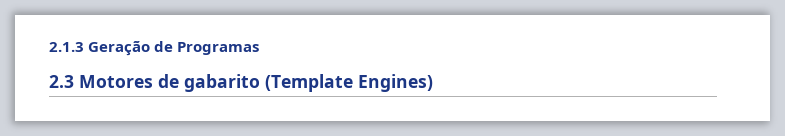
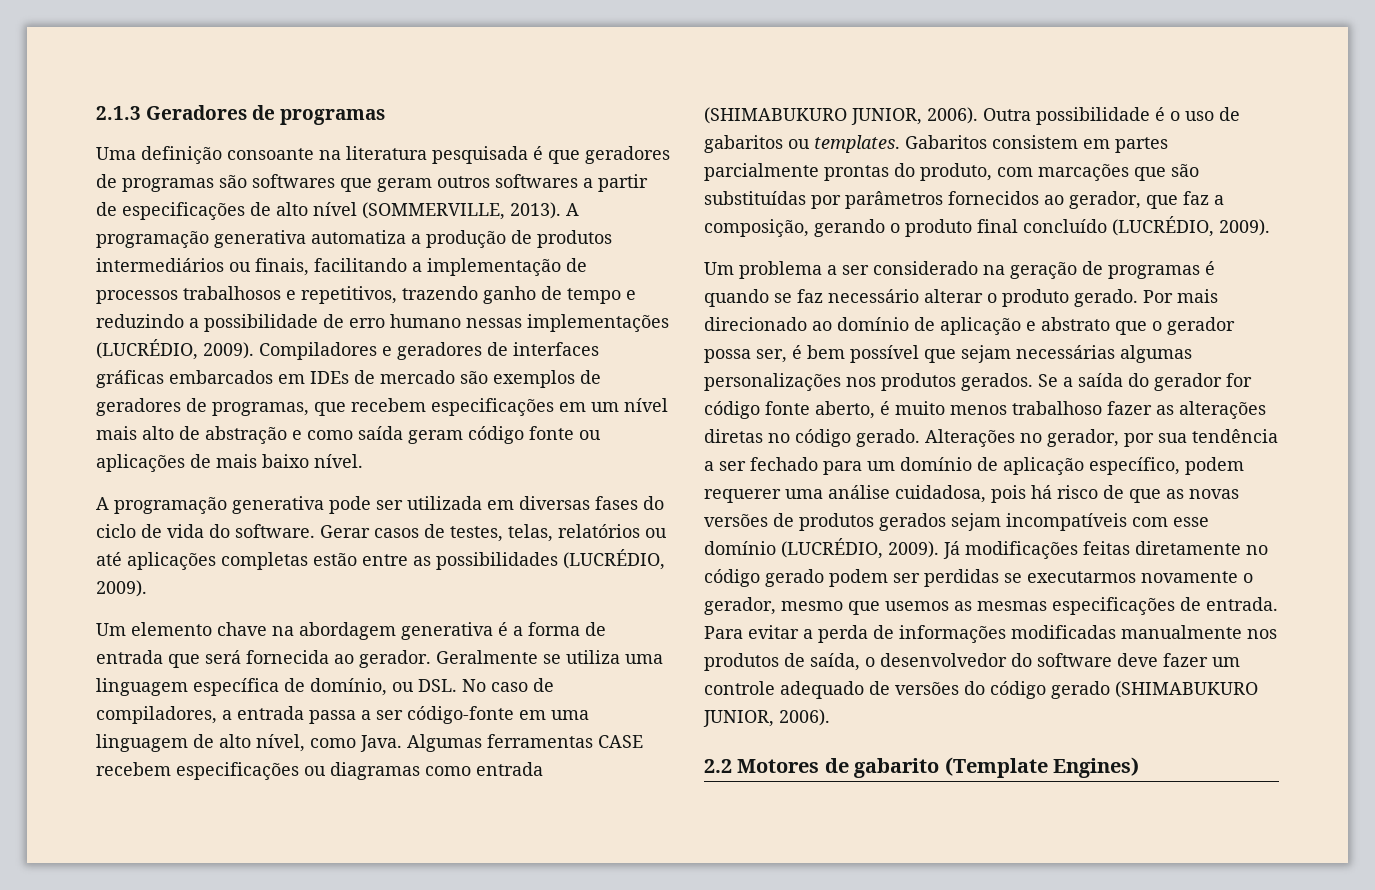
- 2.1.3 Geração de Programas
- 2.3 Motores de gabarito (Template Engines)
+ 2.1.3 Geradores de programas
+ Uma definição consoante na literatura pesquisada é que geradores de programas são softwares que geram outros softwares a partir de especificações de alto nível (SOMMERVILLE, 2013). A programação generativa automatiza a produção de produtos intermediários ou finais, facilitando a implementação de processos trabalhosos e repetitivos, trazendo ganho de tempo e reduzindo a possibilidade de erro humano nessas implementações (LUCRÉDIO, 2009). Compiladores e geradores de interfaces gráficas embarcados em IDEs de mercado são exemplos de geradores de programas, que recebem especificações em um nível mais alto de abstração e como saída geram código fonte ou aplicações de mais baixo nível.
+ A programação generativa pode ser utilizada em diversas fases do ciclo de vida do software. Gerar casos de testes, telas, relatórios ou até aplicações completas estão entre as possibilidades (LUCRÉDIO, 2009).
+ Um elemento chave na abordagem generativa é a forma de entrada que será fornecida ao gerador. Geralmente se utiliza uma linguagem específica de domínio, ou DSL. No caso de compiladores, a entrada passa a ser código-fonte em uma linguagem de alto nível, como Java. Algumas ferramentas CASE recebem especificações ou diagramas como entrada (SHIMABUKURO JUNIOR, 2006). Outra possibilidade é o uso de gabaritos ou templates. Gabaritos consistem em partes parcialmente prontas do produto, com marcações que são substituídas por parâmetros fornecidos ao gerador, que faz a composição, gerando o produto final concluído (LUCRÉDIO, 2009).
+ Um problema a ser considerado na geração de programas é quando se faz necessário alterar o produto gerado. Por mais direcionado ao domínio de aplicação e abstrato que o gerador possa ser, é bem possível que sejam necessárias algumas personalizações nos produtos gerados. Se a saída do gerador for código fonte aberto, é muito menos trabalhoso fazer as alterações diretas no código gerado. Alterações no gerador, por sua tendência a ser fechado para um domínio de aplicação específico, podem requerer uma análise cuidadosa, pois há risco de que as novas versões de produtos gerados sejam incompatíveis com esse domínio (LUCRÉDIO, 2009). Já modificações feitas diretamente no código gerado podem ser perdidas se executarmos novamente o gerador, mesmo que usemos as mesmas especificações de entrada. Para evitar a perda de informações modificadas manualmente nos produtos de saída, o desenvolvedor do software deve fazer um controle adequado de versões do código gerado (SHIMABUKURO JUNIOR, 2006).
+ 2.2 Motores de gabarito (Template Engines)

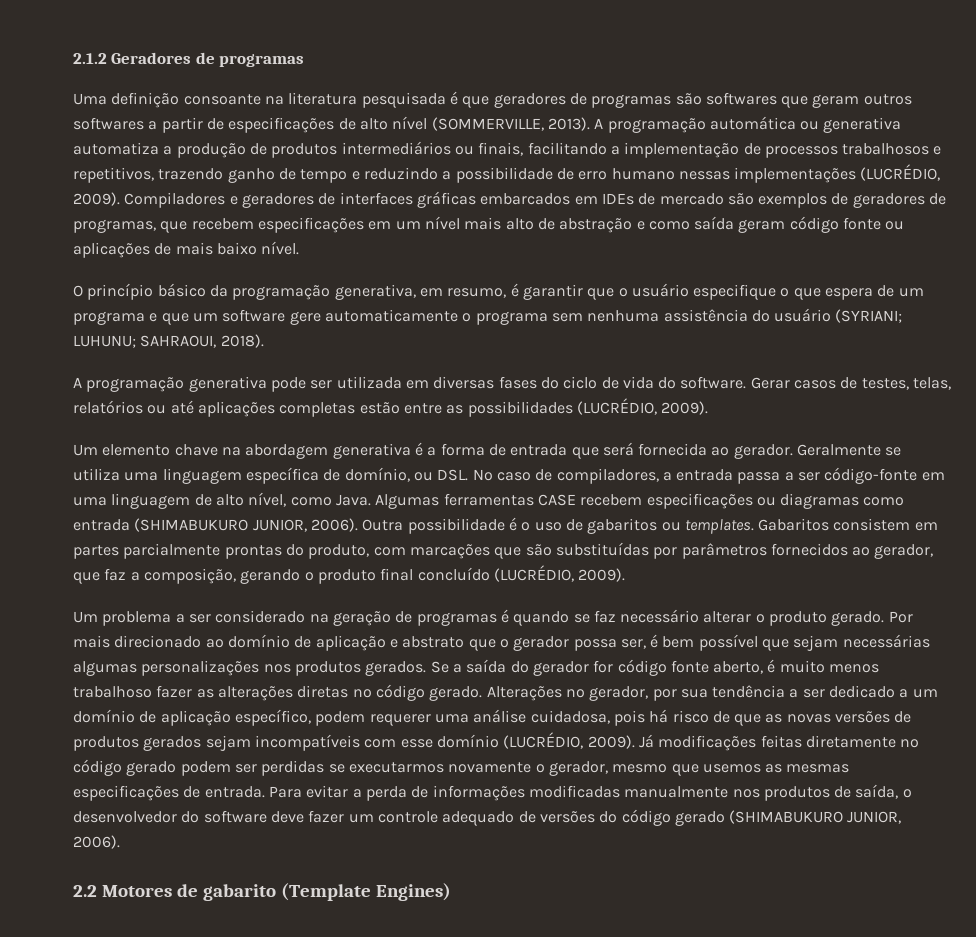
- 2.1.3 Geradores de programas
+ 2.1.2 Geradores de programas
- A programação generativa automatiza a produção de produtos intermediários ou finais, facilitando a implementação de processos trabalhosos e repetitivos, trazendo ganho de tempo e reduzindo a possibilidade de erro humano nessas implementações (LUCRÉDIO, 2009).
+ A programação automática ou generativa automatiza a produção de produtos intermediários ou finais, facilitando a implementação de processos trabalhosos e repetitivos, trazendo ganho de tempo e reduzindo a possibilidade de erro humano nessas implementações (LUCRÉDIO, 2009).
+ O princípio básico da programação generativa, em resumo, é garantir que o usuário especifique o que espera de um programa e que um software gere automaticamente o programa sem nenhuma assistência do usuário (SYRIANI; LUHUNU; SAHRAOUI, 2018).
- Alterações no gerador, por sua tendência a ser fechado para um domínio de aplicação específico, podem requerer uma análise cuidadosa, pois há risco de que as novas versões de produtos gerados sejam incompatíveis com esse domínio (LUCRÉDIO, 2009).
+ Alterações no gerador, por sua tendência a ser dedicado a um domínio de aplicação específico, podem requerer uma análise cuidadosa, pois há risco de que as novas versões de produtos gerados sejam incompatíveis com esse domínio (LUCRÉDIO, 2009).

